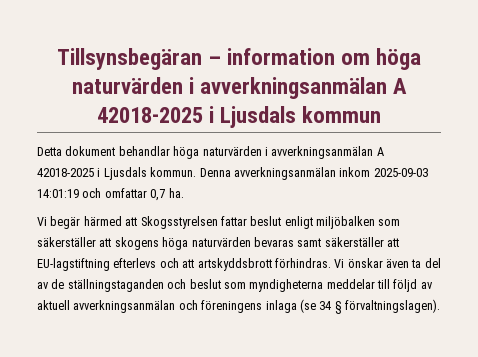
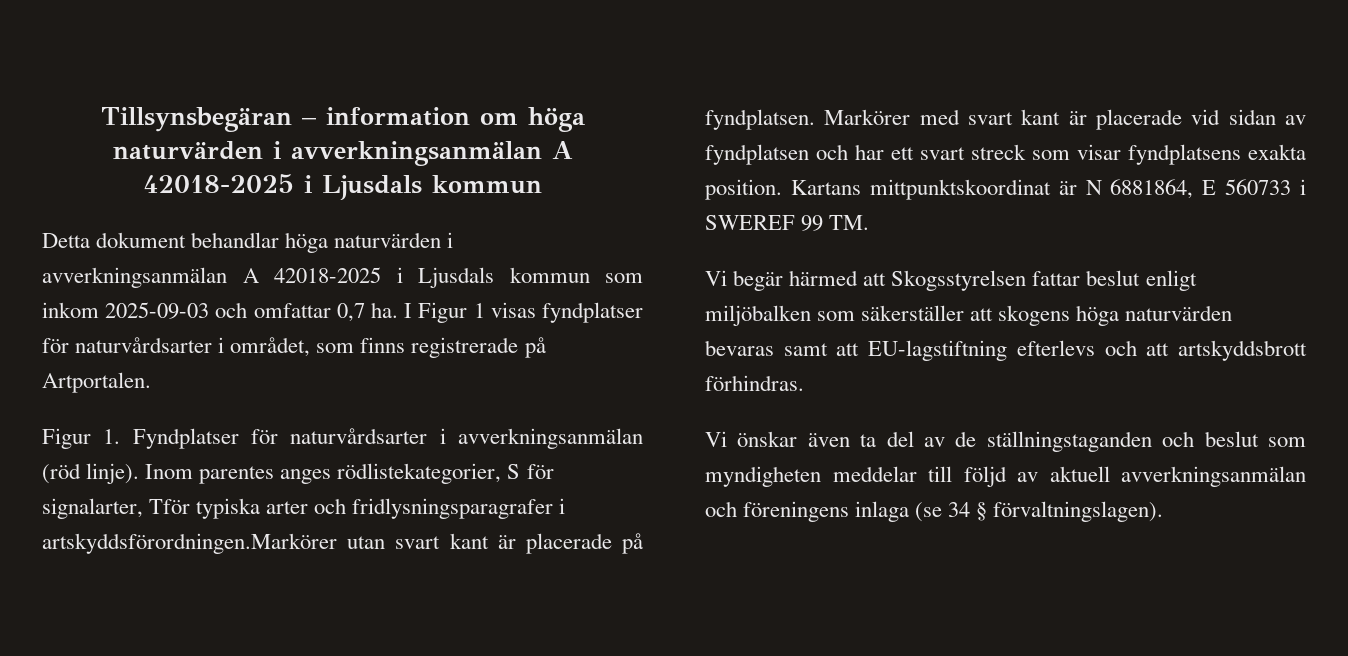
- Detta dokument behandlar höga naturvärden i avverkningsanmälan A 42018-2025 i Ljusdals kommun. Denna avverkningsanmälan inkom 2025-09-03 14:01:19 och omfattar 0,7 ha.
+ Detta dokument behandlar höga naturvärden i avverkningsanmälan A 42018-2025 i Ljusdals kommun som inkom 2025-09-03 och omfattar 0,7 ha. I Figur 1 visas fyndplatser för naturvårdsarter i området, som finns registrerade på Artportalen.
+ Figur 1. Fyndplatser för naturvårdsarter i avverkningsanmälan (röd linje). Inom parentes anges rödlistekategorier, S för signalarter, Tför typiska arter och fridlysningsparagrafer i artskyddsförordningen.Markörer utan svart kant är placerade på fyndplatsen. Markörer med svart kant är placerade vid sidan av fyndplatsen och har ett svart streck som visar fyndplatsens exakta position. Kartans mittpunktskoordinat är N 6881864, E 560733 i SWEREF 99 TM.
- Vi begär härmed att Skogsstyrelsen fattar beslut enligt miljöbalken som säkerställer att skogens höga naturvärden bevaras samt säkerställer att EU-lagstiftning efterlevs och att artskyddsbrott förhindras. Vi önskar även ta del av de ställningstaganden och beslut som myndigheterna meddelar till följd av aktuell avverkningsanmälan och föreningens inlaga (se 34 § förvaltningslagen).
+ Vi begär härmed att Skogsstyrelsen fattar beslut enligt miljöbalken som säkerställer att skogens höga naturvärden bevaras samt att EU-lagstiftning efterlevs och att artskyddsbrott förhindras.
+ Vi önskar även ta del av de ställningstaganden och beslut som myndigheten meddelar till följd av aktuell avverkningsanmälan och föreningens inlaga (se 34 § förvaltningslagen).

